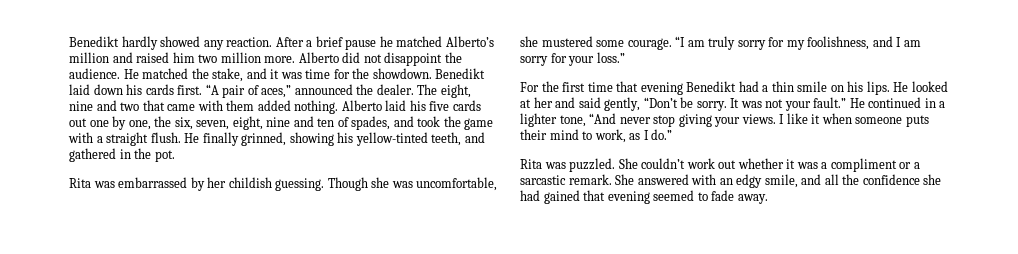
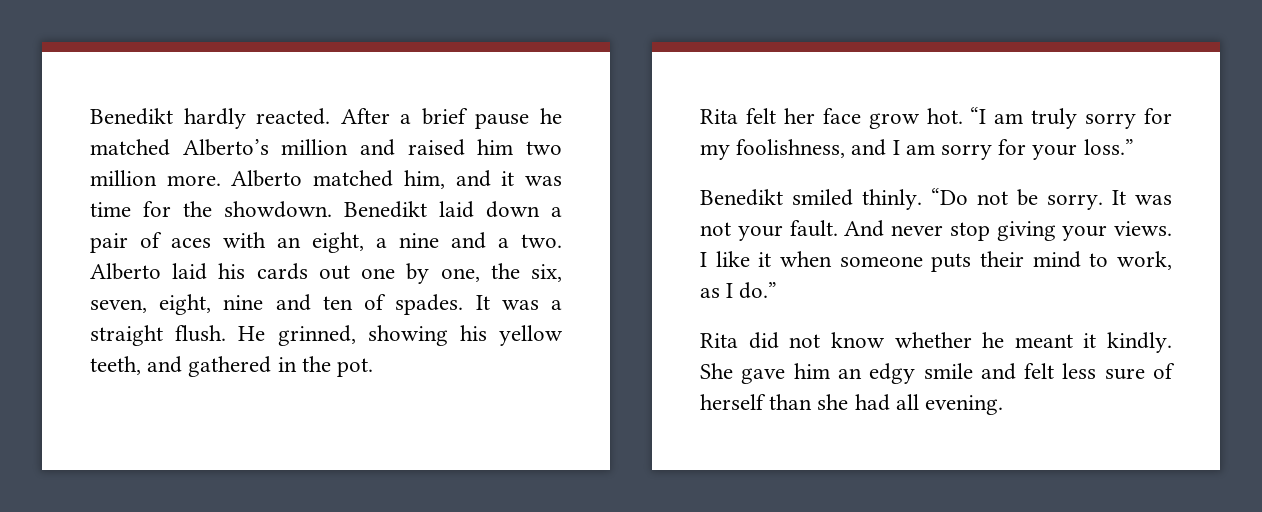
- Benedikt hardly showed any reaction.
+ Benedikt hardly reacted.
- Alberto did not disappoint the audience. He matched the stake, and it was time for the showdown.
+ Alberto matched him, and it was time for the showdown.
- Benedikt laid down his cards first. “A pair of aces,” announced the dealer. The eight, nine and two that came with them added nothing.
+ Benedikt laid down a pair of aces with an eight, a nine and a two.
- Alberto laid his five cards out one by one, the six, seven, eight, nine and ten of spades, and took the game with a straight flush.
+ Alberto laid his cards out one by one, the six, seven, eight, nine and ten of spades. It was a straight flush.
- He finally grinned, showing his yellow-tinted teeth, and gathered in the pot.
+ He grinned, showing his yellow teeth, and gathered in the pot.
- Rita was embarrassed by her childish guessing. Though she was uncomfortable, she mustered some courage.
+ Rita felt her face grow hot.
- For the first time that evening Benedikt had a thin smile on his lips. He looked at her and said gently, “Don’t be sorry.
+ Benedikt smiled thinly. “Do not be sorry.
- It was not your fault.” He continued in a lighter tone, “And never stop giving your views.
+ It was not your fault. And never stop giving your views.
- Rita was puzzled. She couldn’t work out whether it was a compliment or a sarcastic remark. She answered with an edgy smile, and all the confidence she had gained that evening seemed to fade away.
+ Rita did not know whether he meant it kindly. She gave him an edgy smile and felt less sure of herself than she had all evening.

